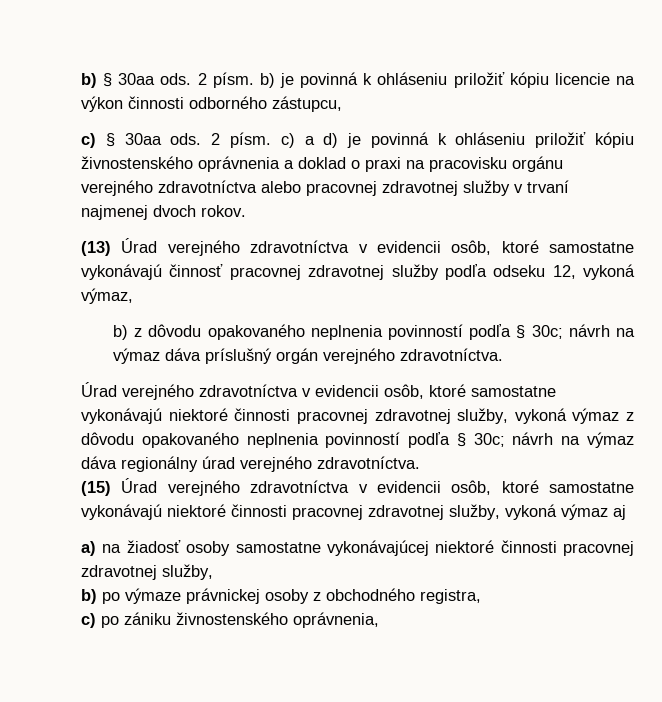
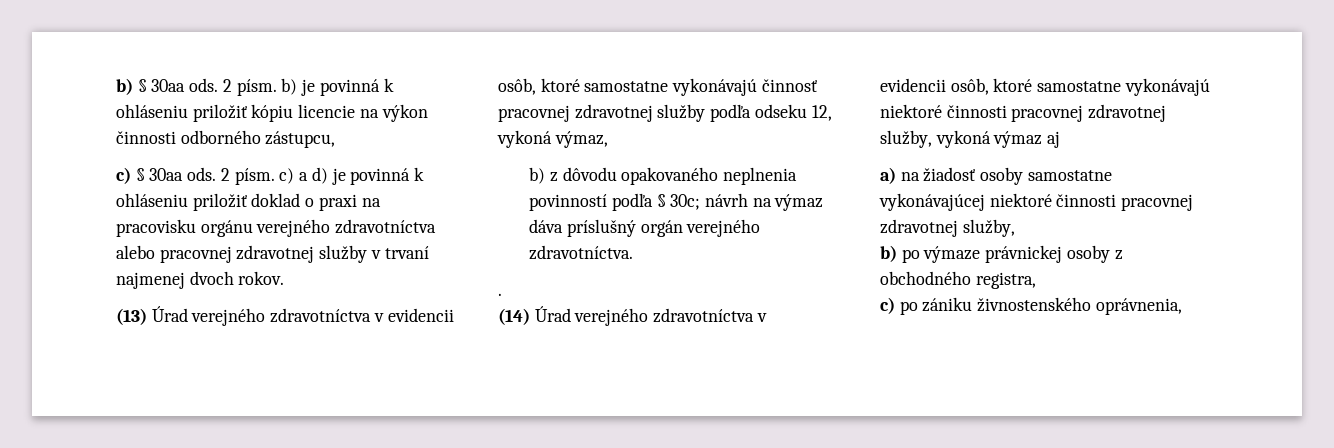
- 2 písm. c) a d) je povinná k ohláseniu priložiť kópiu živnostenského oprávnenia a doklad o praxi na pracovisku orgánu verejného zdravotníctva alebo pracovnej zdravotnej služby v trvaní najmenej dvoch rokov.
+ 2 písm. c) a d) je povinná k ohláseniu priložiť doklad o praxi na pracovisku orgánu verejného zdravotníctva alebo pracovnej zdravotnej služby v trvaní najmenej dvoch rokov.
- Úrad verejného zdravotníctva v evidencii osôb, ktoré samostatne vykonávajú niektoré činnosti pracovnej zdravotnej služby, vykoná výmaz z dôvodu opakovaného neplnenia povinností podľa § 30c; návrh na výmaz dáva regionálny úrad verejného zdravotníctva.
- (15) Úrad verejného zdravotníctva v evidencii osôb, ktoré samostatne vykonávajú niektoré činnosti pracovnej zdravotnej služby, vykoná výmaz aj
+ .
+ (14) Úrad verejného zdravotníctva v evidencii osôb, ktoré samostatne vykonávajú niektoré činnosti pracovnej zdravotnej služby, vykoná výmaz aj

